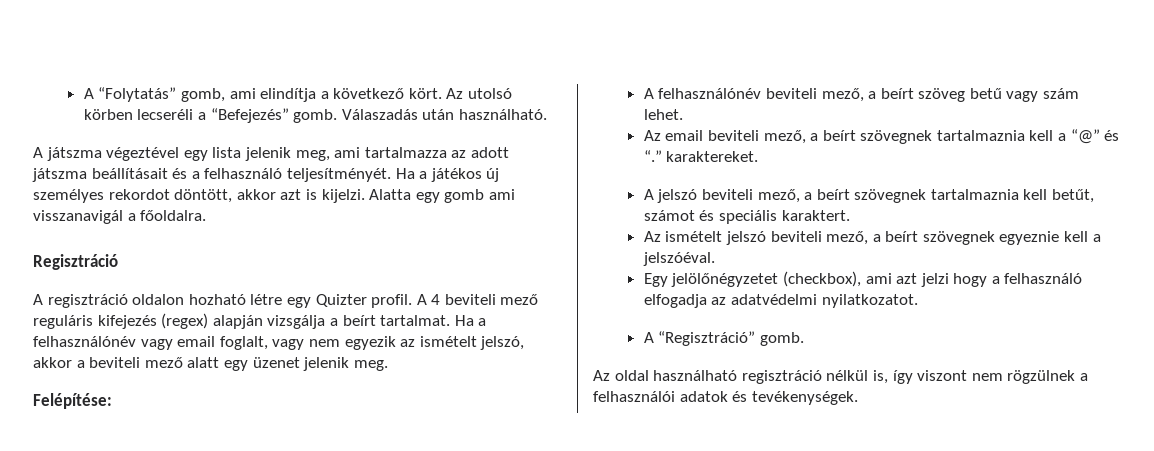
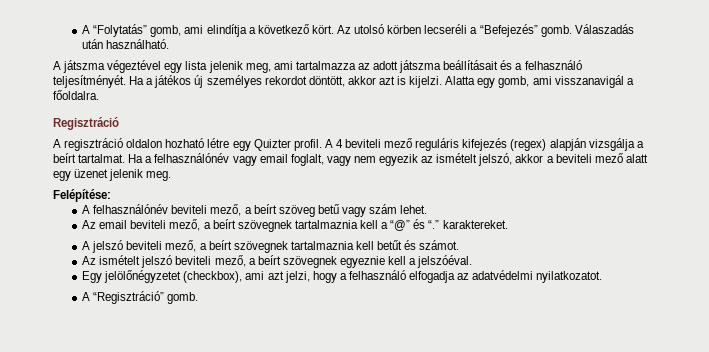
- Alatta egy gomb ami visszanavigál a főoldalra.
+ Alatta egy gomb, ami visszanavigál a főoldalra.
- A jelszó beviteli mező, a beírt szövegnek tartalmaznia kell betűt, számot és speciális karaktert.
+ A jelszó beviteli mező, a beírt szövegnek tartalmaznia kell betűt és számot.
- Egy jelölőnégyzetet (checkbox), ami azt jelzi hogy a felhasználó elfogadja az adatvédelmi nyilatkozatot.
+ Egy jelölőnégyzetet (checkbox), ami azt jelzi, hogy a felhasználó elfogadja az adatvédelmi nyilatkozatot.
- Az oldal használható regisztráció nélkül is, így viszont nem rögzülnek a felhasználói adatok és tevékenységek.

